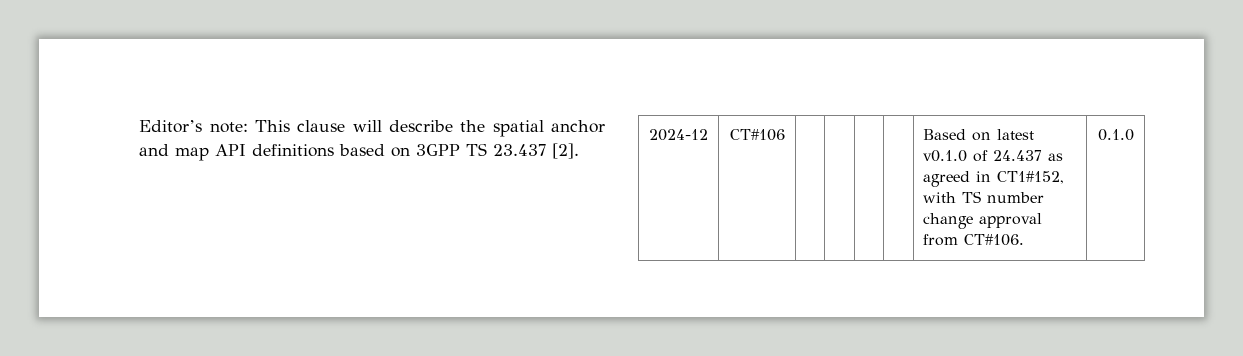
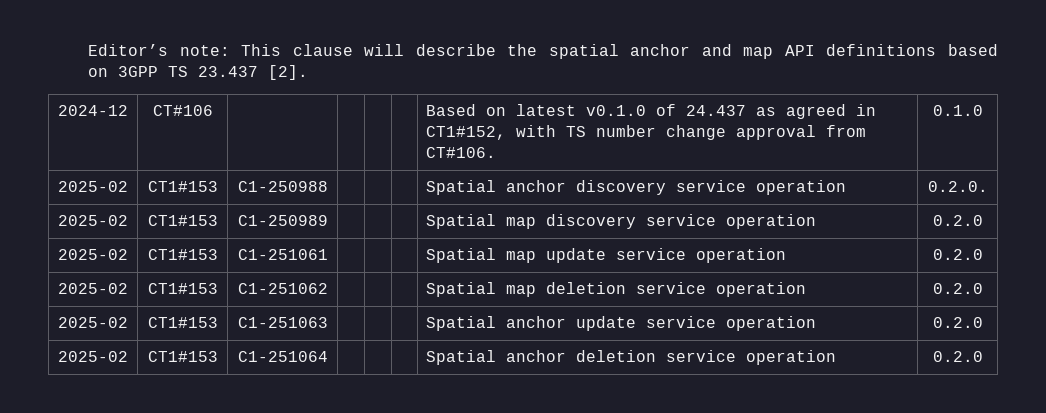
+ 2025-02 | CT1#153 | C1-250988 | | | | Spatial anchor discovery service operation | 0.2.0.
+ 2025-02 | CT1#153 | C1-250989 | | | | Spatial map discovery service operation | 0.2.0
+ 2025-02 | CT1#153 | C1-251061 | | | | Spatial map update service operation | 0.2.0
+ 2025-02 | CT1#153 | C1-251062 | | | | Spatial map deletion service operation | 0.2.0
+ 2025-02 | CT1#153 | C1-251063 | | | | Spatial anchor update service operation | 0.2.0
+ 2025-02 | CT1#153 | C1-251064 | | | | Spatial anchor deletion service operation | 0.2.0

